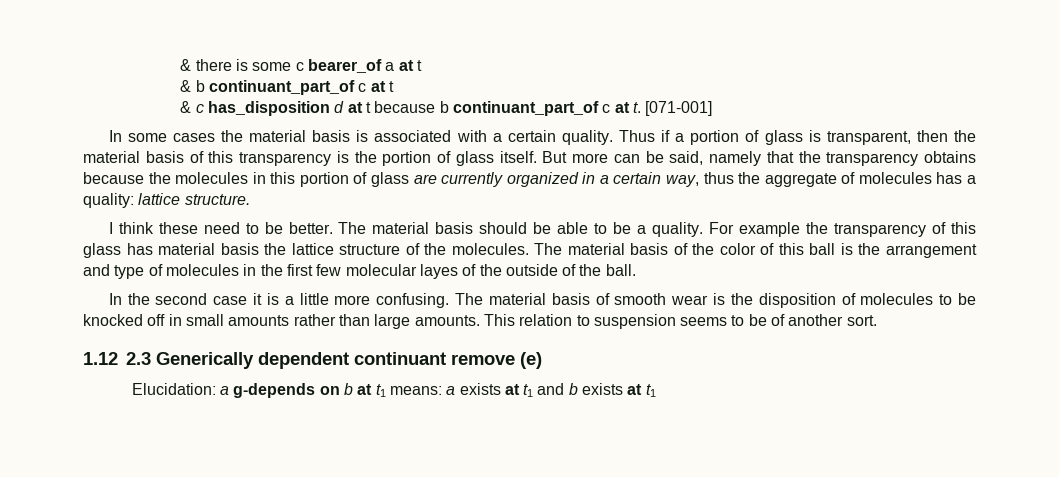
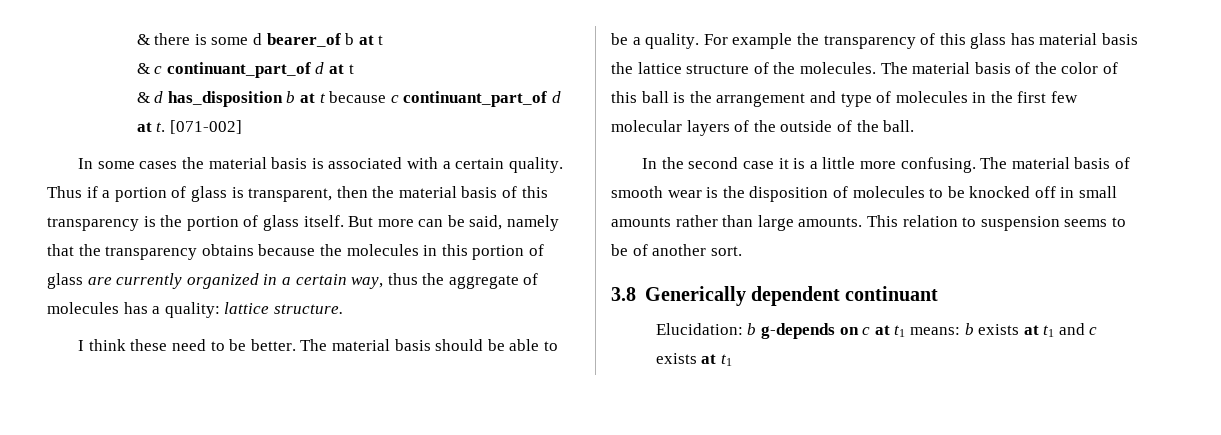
- & there is some c bearer_of a at t
- & b continuant_part_of c at t
+ & there is some d bearer_of b at t
- & c has_disposition d at t because b continuant_part_of c at t.
+ & c continuant_part_of d at t
+ & d has_disposition b at t because c continuant_part_of d at t.
- [071-001]
+ [071-002]
- The material basis of the color of this ball is the arrangement and type of molecules in the first few molecular layes of the outside of the ball.
+ The material basis of the color of this ball is the arrangement and type of molecules in the first few molecular layers of the outside of the ball.
- 1.12 2.3 Generically dependent continuant remove (e)
+ 3.8 Generically dependent continuant
- Elucidation: a g-depends on b at t1 means: a exists at t1 and b exists at t1
+ Elucidation: b g-depends on c at t1 means: b exists at t1 and c exists at t1

